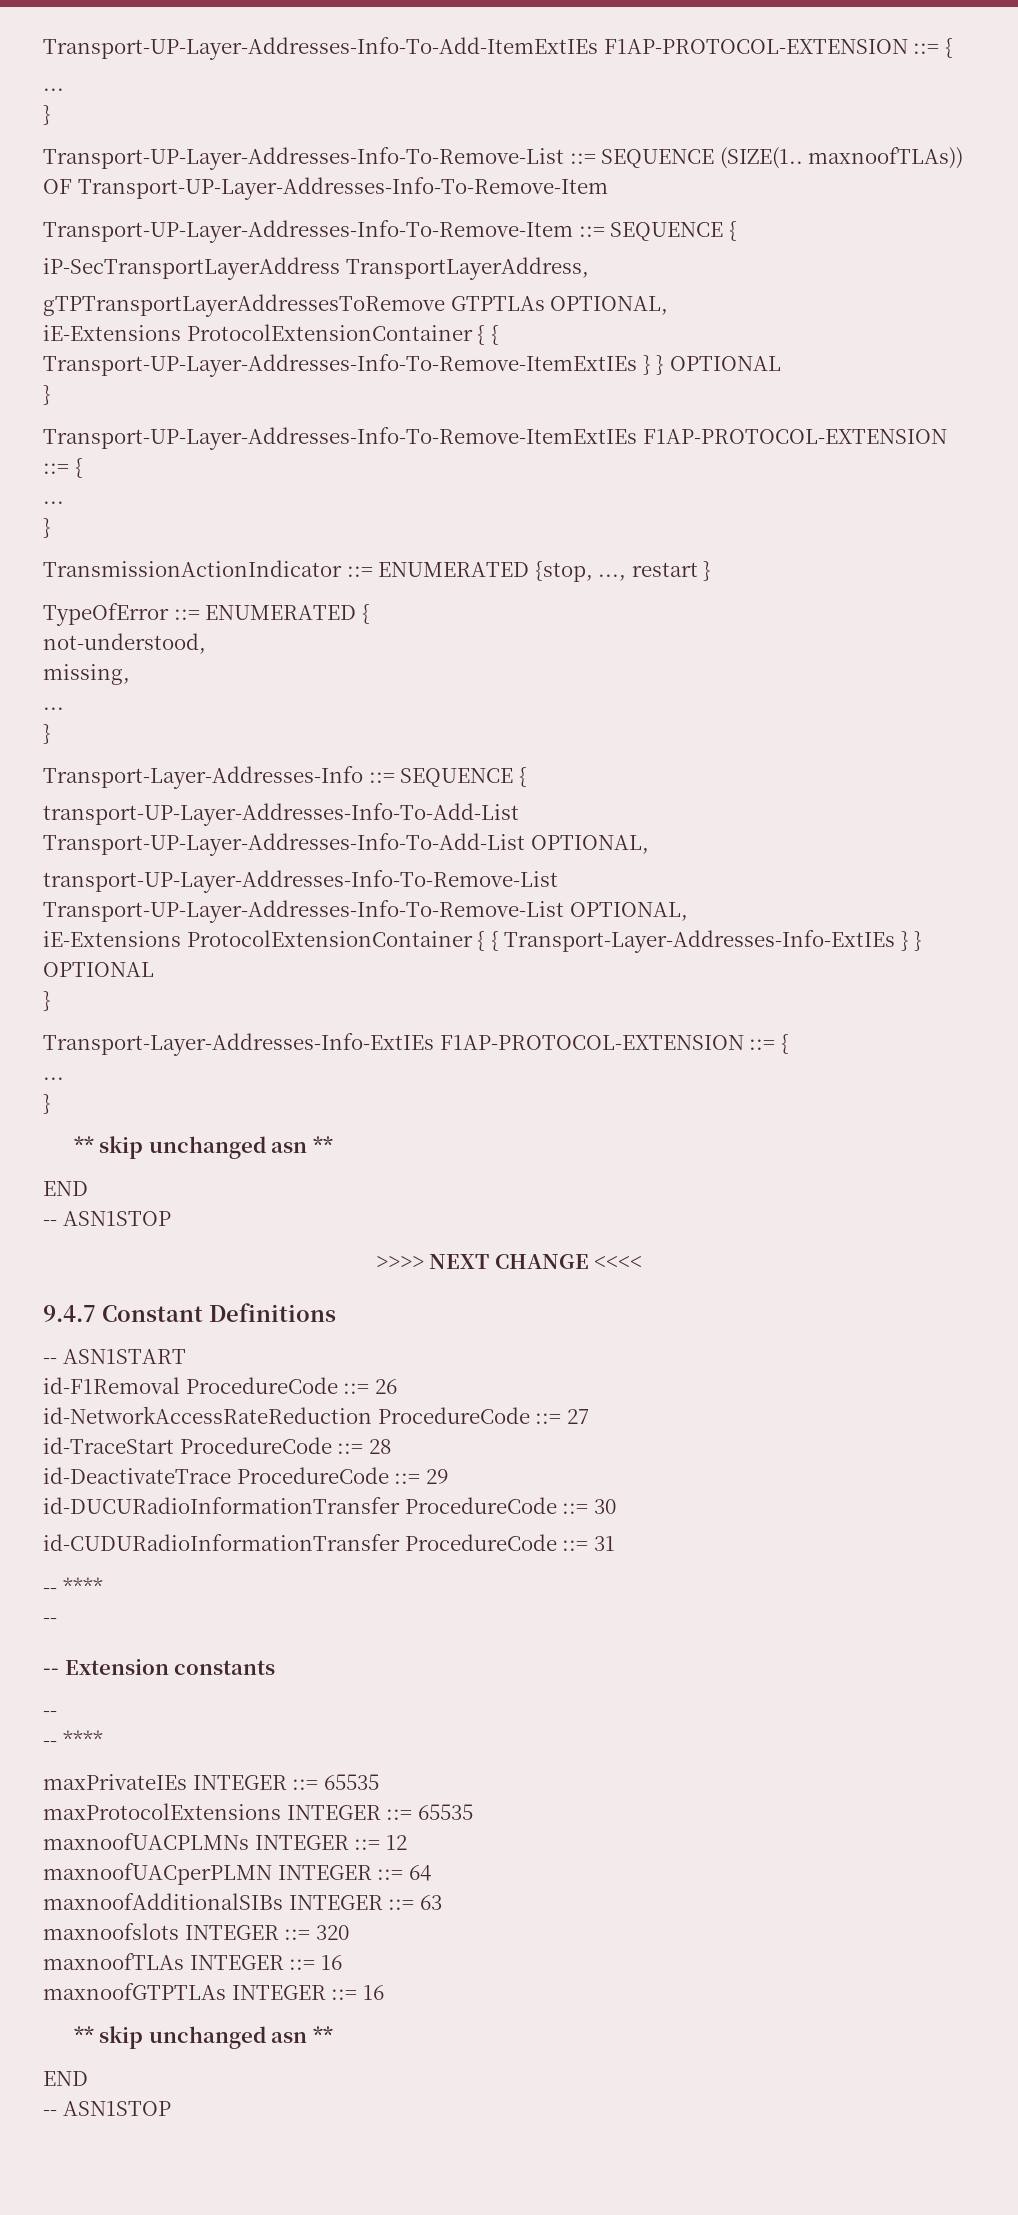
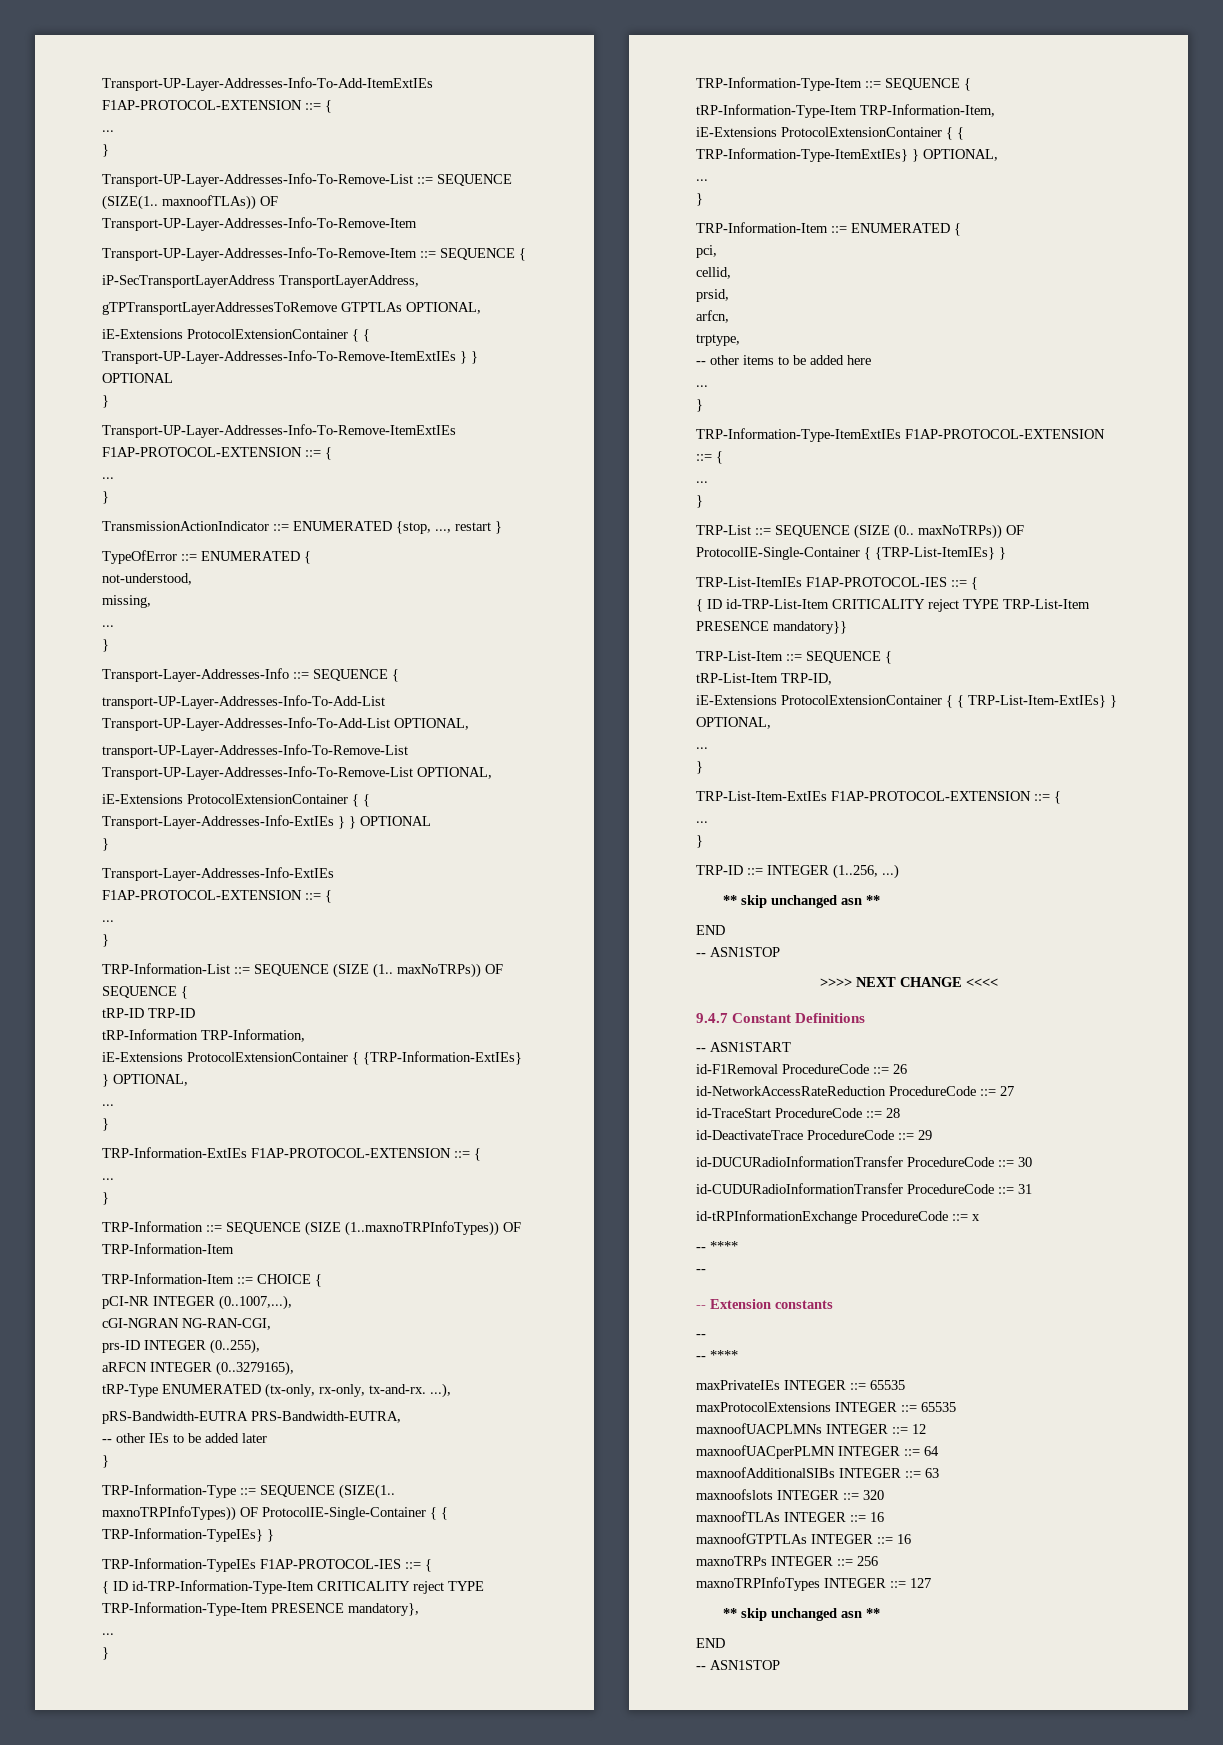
+ TRP-Information-List ::= SEQUENCE (SIZE (1.. maxNoTRPs)) OF SEQUENCE {
+ tRP-ID TRP-ID
+ tRP-Information TRP-Information,
+ iE-Extensions ProtocolExtensionContainer { {TRP-Information-ExtIEs} } OPTIONAL,
+ ...
+ }
+ TRP-Information-ExtIEs F1AP-PROTOCOL-EXTENSION ::= {
+ ...
+ }
+ TRP-Information ::= SEQUENCE (SIZE (1..maxnoTRPInfoTypes)) OF TRP-Information-Item
+ TRP-Information-Item ::= CHOICE {
+ pCI-NR INTEGER (0..1007,...),
+ cGI-NGRAN NG-RAN-CGI,
+ prs-ID INTEGER (0..255),
+ aRFCN INTEGER (0..3279165),
+ tRP-Type ENUMERATED (tx-only, rx-only, tx-and-rx. ...),
+ pRS-Bandwidth-EUTRA PRS-Bandwidth-EUTRA,
+ -- other IEs to be added later
+ }
+ TRP-Information-Type ::= SEQUENCE (SIZE(1.. maxnoTRPInfoTypes)) OF ProtocolIE-Single-Container { { TRP-Information-TypeIEs} }
+ TRP-Information-TypeIEs F1AP-PROTOCOL-IES ::= {
+ { ID id-TRP-Information-Type-Item CRITICALITY reject TYPE TRP-Information-Type-Item PRESENCE mandatory},
+ ...
+ }
+ TRP-Information-Type-Item ::= SEQUENCE {
+ tRP-Information-Type-Item TRP-Information-Item,
+ iE-Extensions ProtocolExtensionContainer { { TRP-Information-Type-ItemExtIEs} } OPTIONAL,
+ ...
+ }
+ TRP-Information-Item ::= ENUMERATED {
+ pci,
+ cellid,
+ prsid,
+ arfcn,
+ trptype,
+ -- other items to be added here
+ ...
+ }
+ TRP-Information-Type-ItemExtIEs F1AP-PROTOCOL-EXTENSION ::= {
+ ...
+ }
+ TRP-List ::= SEQUENCE (SIZE (0.. maxNoTRPs)) OF ProtocolIE-Single-Container { {TRP-List-ItemIEs} }
+ TRP-List-ItemIEs F1AP-PROTOCOL-IES ::= {
+ { ID id-TRP-List-Item CRITICALITY reject TYPE TRP-List-Item PRESENCE mandatory}}
+ TRP-List-Item ::= SEQUENCE {
+ tRP-List-Item TRP-ID,
+ iE-Extensions ProtocolExtensionContainer { { TRP-List-Item-ExtIEs} } OPTIONAL,
+ ...
+ }
+ TRP-List-Item-ExtIEs F1AP-PROTOCOL-EXTENSION ::= {
+ ...
+ }
+ TRP-ID ::= INTEGER (1..256, ...)
+ id-tRPInformationExchange ProcedureCode ::= x
+ maxnoTRPs INTEGER ::= 256
+ maxnoTRPInfoTypes INTEGER ::= 127

